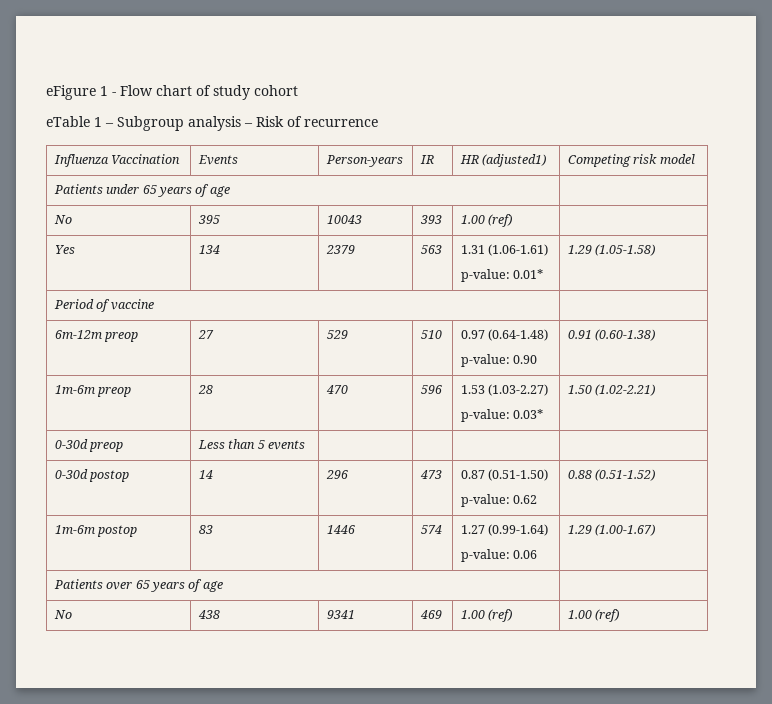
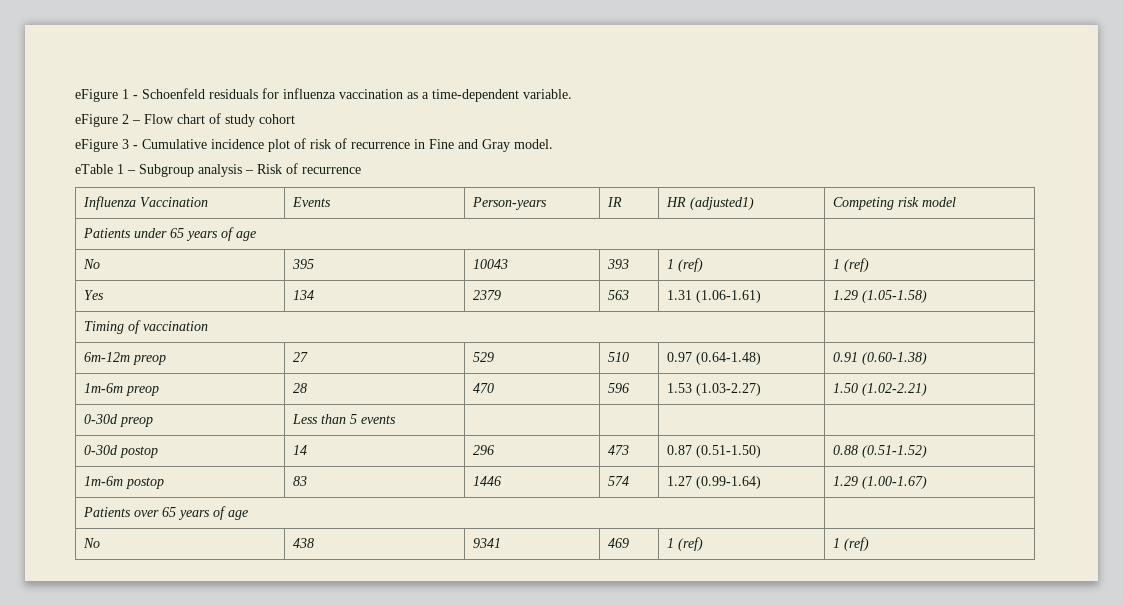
- eFigure 1 - Flow chart of study cohort
+ eFigure 1 - Schoenfeld residuals for influenza vaccination as a time-dependent variable.
+ eFigure 2 – Flow chart of study cohort
+ eFigure 3 - Cumulative incidence plot of risk of recurrence in Fine and Gray model.
- No | 395 | 10043 | 393 | 1.00 (ref) |
+ No | 395 | 10043 | 393 | 1 (ref) | 1 (ref)
- Yes | 134 | 2379 | 563 | 1.31 (1.06-1.61)
- p-value: 0.01* | 1.29 (1.05-1.58)
+ Yes | 134 | 2379 | 563 | 1.31 (1.06-1.61) | 1.29 (1.05-1.58)
- Period of vaccine |
+ Timing of vaccination |
- 6m-12m preop | 27 | 529 | 510 | 0.97 (0.64-1.48)
- p-value: 0.90 | 0.91 (0.60-1.38)
+ 6m-12m preop | 27 | 529 | 510 | 0.97 (0.64-1.48) | 0.91 (0.60-1.38)
- 1m-6m preop | 28 | 470 | 596 | 1.53 (1.03-2.27)
- p-value: 0.03* | 1.50 (1.02-2.21)
+ 1m-6m preop | 28 | 470 | 596 | 1.53 (1.03-2.27) | 1.50 (1.02-2.21)
- 0-30d postop | 14 | 296 | 473 | 0.87 (0.51-1.50)
- p-value: 0.62 | 0.88 (0.51-1.52)
+ 0-30d postop | 14 | 296 | 473 | 0.87 (0.51-1.50) | 0.88 (0.51-1.52)
- 1m-6m postop | 83 | 1446 | 574 | 1.27 (0.99-1.64)
- p-value: 0.06 | 1.29 (1.00-1.67)
+ 1m-6m postop | 83 | 1446 | 574 | 1.27 (0.99-1.64) | 1.29 (1.00-1.67)
- No | 438 | 9341 | 469 | 1.00 (ref) | 1.00 (ref)
+ No | 438 | 9341 | 469 | 1 (ref) | 1 (ref)

